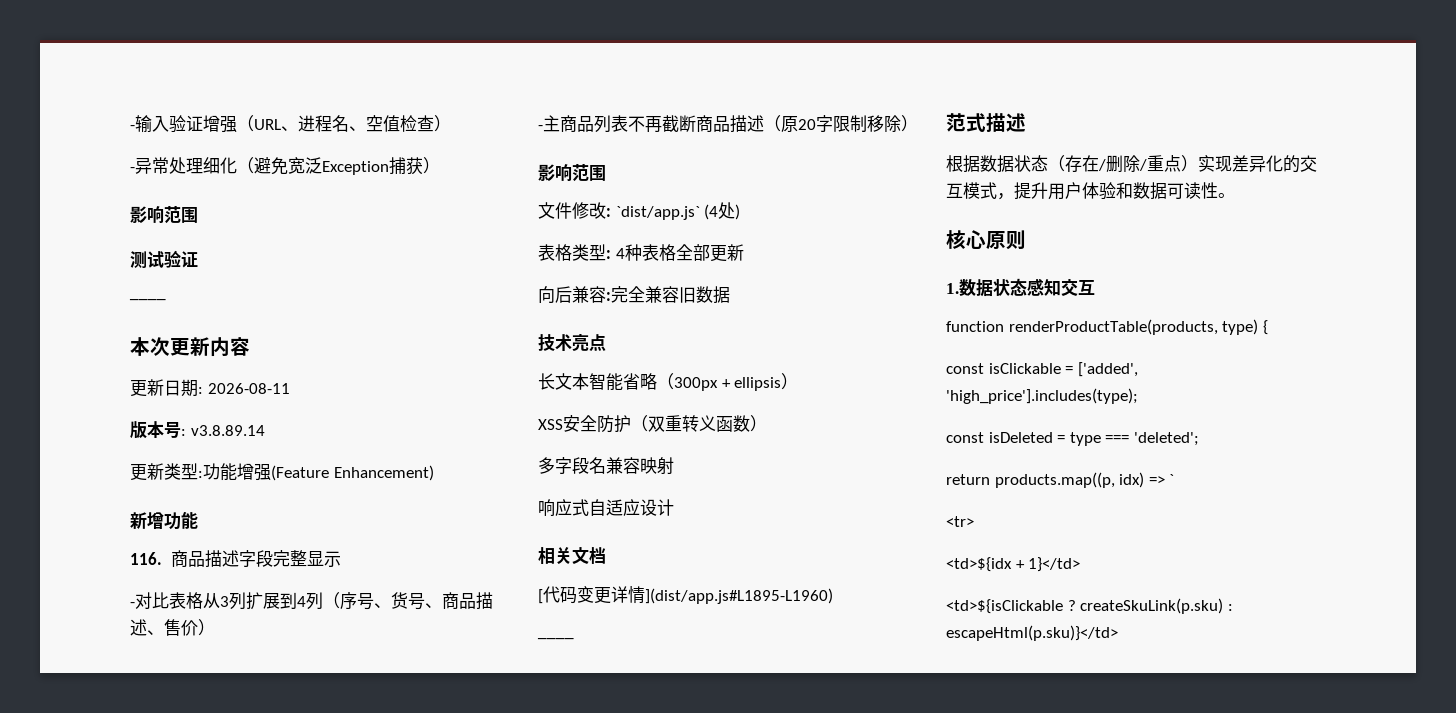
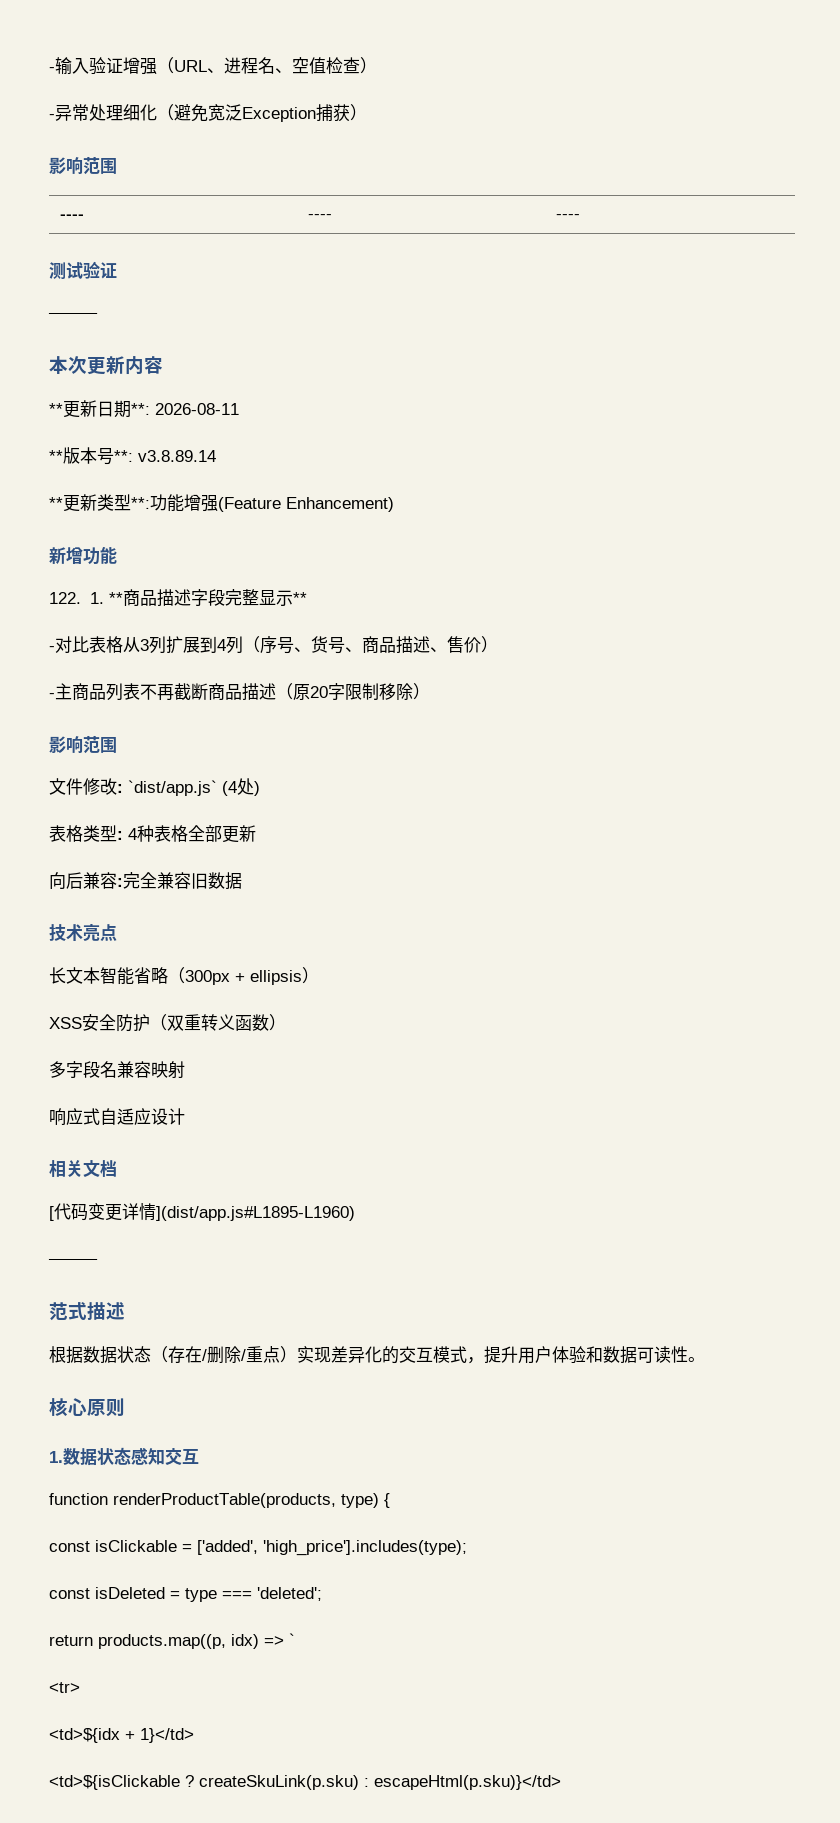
+ ---- | ---- | ----
- 更新日期: 2026-08-11
+ **更新日期**: 2026-08-11
- 版本号: v3.8.89.14
+ **版本号**: v3.8.89.14
- 更新类型:功能增强(Feature Enhancement)
+ **更新类型**:功能增强(Feature Enhancement)
- 116.商品描述字段完整显示
+ 122. 1. **商品描述字段完整显示**

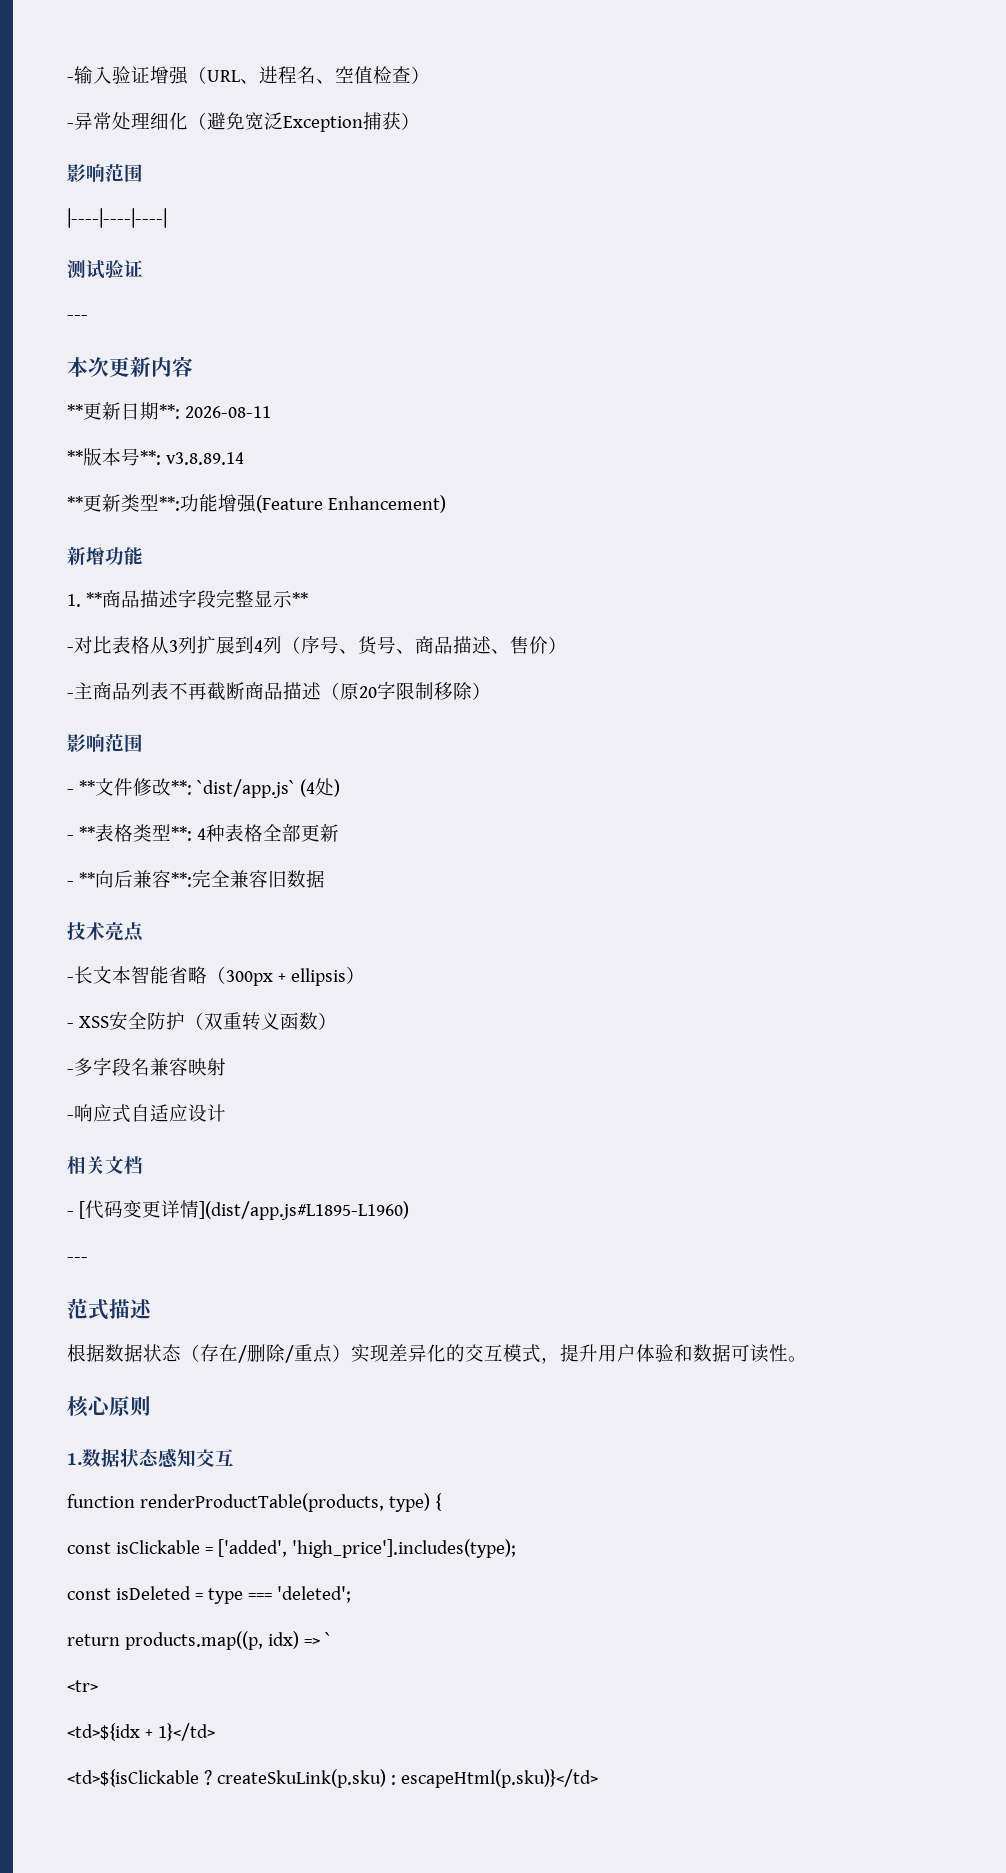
- ---- | ---- | ----
+ |----|----|----|
  测试验证
- ────
+ ---
- 122. 1. **商品描述字段完整显示**
+ 1. **商品描述字段完整显示**
- 文件修改: `dist/app.js` (4处)
+ - **文件修改**: `dist/app.js` (4处)
- 表格类型: 4种表格全部更新
+ - **表格类型**: 4种表格全部更新
- 向后兼容:完全兼容旧数据
+ - **向后兼容**:完全兼容旧数据
- 长文本智能省略（300px + ellipsis）
+ -长文本智能省略（300px + ellipsis）
- XSS安全防护（双重转义函数）
+ - XSS安全防护（双重转义函数）
- 多字段名兼容映射
+ -多字段名兼容映射
- 响应式自适应设计
+ -响应式自适应设计
- [代码变更详情](dist/app.js#L1895-L1960)
- ────
+ - [代码变更详情](dist/app.js#L1895-L1960)
+ ---

